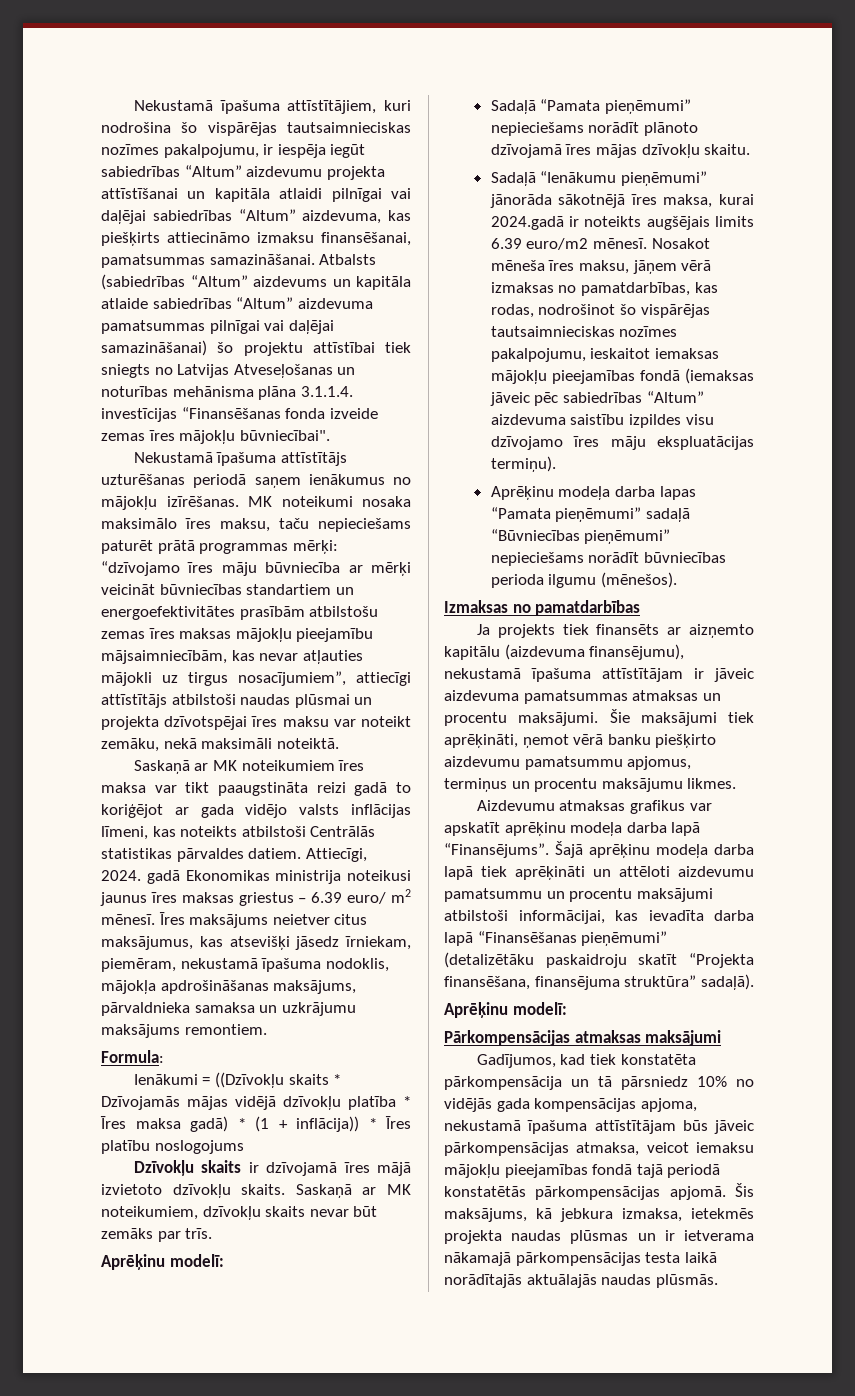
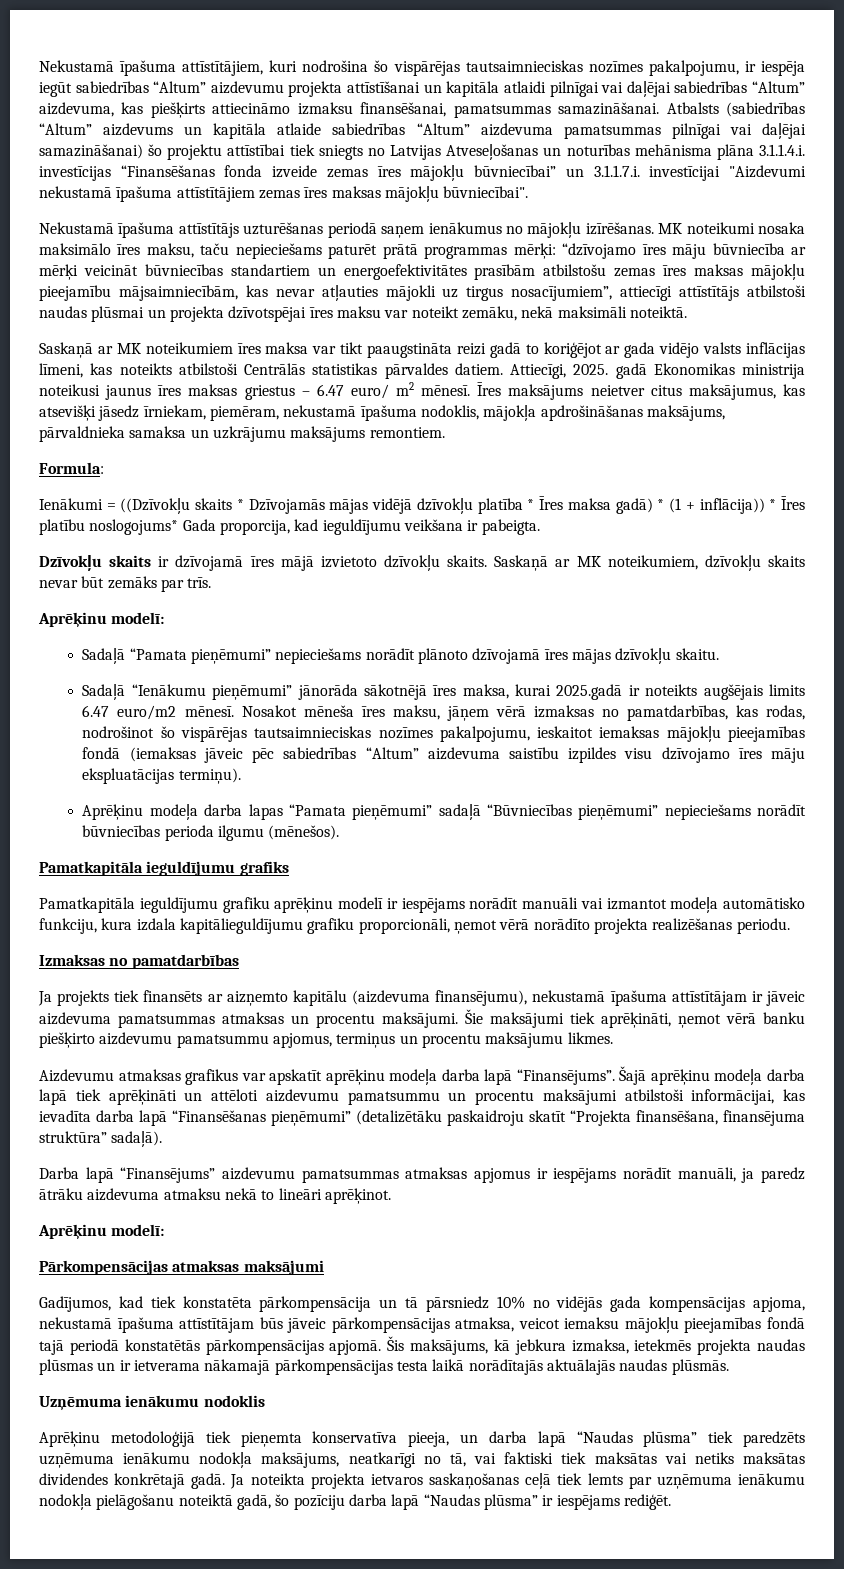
- Atbalsts (sabiedrības “Altum” aizdevums un kapitāla atlaide sabiedrības “Altum” aizdevuma pamatsummas pilnīgai vai daļējai samazināšanai) šo projektu attīstībai tiek sniegts no Latvijas Atveseļošanas un noturības mehānisma plāna 3.1.1.4. investīcijas “Finansēšanas fonda izveide zemas īres mājokļu būvniecībai".
+ Atbalsts (sabiedrības “Altum” aizdevums un kapitāla atlaide sabiedrības “Altum” aizdevuma pamatsummas pilnīgai vai daļējai samazināšanai) šo projektu attīstībai tiek sniegts no Latvijas Atveseļošanas un noturības mehānisma plāna 3.1.1.4.i. investīcijas “Finansēšanas fonda izveide zemas īres mājokļu būvniecībai” un 3.1.1.7.i. investīcijai "Aizdevumi nekustamā īpašuma attīstītājiem zemas īres maksas mājokļu būvniecībai".
- Attiecīgi, 2024. gadā Ekonomikas ministrija noteikusi jaunus īres maksas griestus – 6.39 euro/ m2 mēnesī.
+ Attiecīgi, 2025. gadā Ekonomikas ministrija noteikusi jaunus īres maksas griestus – 6.47 euro/ m2 mēnesī.
- Ienākumi = ((Dzīvokļu skaits * Dzīvojamās mājas vidējā dzīvokļu platība * Īres maksa gadā) * (1 + inflācija)) * Īres platību noslogojums
+ Ienākumi = ((Dzīvokļu skaits * Dzīvojamās mājas vidējā dzīvokļu platība * Īres maksa gadā) * (1 + inflācija)) * Īres platību noslogojums* Gada proporcija, kad ieguldījumu veikšana ir pabeigta.
- Sadaļā “Ienākumu pieņēmumi” jānorāda sākotnējā īres maksa, kurai 2024.gadā ir noteikts augšējais limits 6.39 euro/m2 mēnesī.
+ Sadaļā “Ienākumu pieņēmumi” jānorāda sākotnējā īres maksa, kurai 2025.gadā ir noteikts augšējais limits 6.47 euro/m2 mēnesī.
+ Pamatkapitāla ieguldījumu grafiks
+ Pamatkapitāla ieguldījumu grafiku aprēķinu modelī ir iespējams norādīt manuāli vai izmantot modeļa automātisko funkciju, kura izdala kapitālieguldījumu grafiku proporcionāli, ņemot vērā norādīto projekta realizēšanas periodu.
+ Darba lapā “Finansējums” aizdevumu pamatsummas atmaksas apjomus ir iespējams norādīt manuāli, ja paredz ātrāku aizdevuma atmaksu nekā to lineāri aprēķinot.
+ Uzņēmuma ienākumu nodoklis
+ Aprēķinu metodoloģijā tiek pieņemta konservatīva pieeja, un darba lapā “Naudas plūsma” tiek paredzēts uzņēmuma ienākumu nodokļa maksājums, neatkarīgi no tā, vai faktiski tiek maksātas vai netiks maksātas dividendes konkrētajā gadā. Ja noteikta projekta ietvaros saskaņošanas ceļā tiek lemts par uzņēmuma ienākumu nodokļa pielāgošanu noteiktā gadā, šo pozīciju darba lapā “Naudas plūsma” ir iespējams rediģēt.

